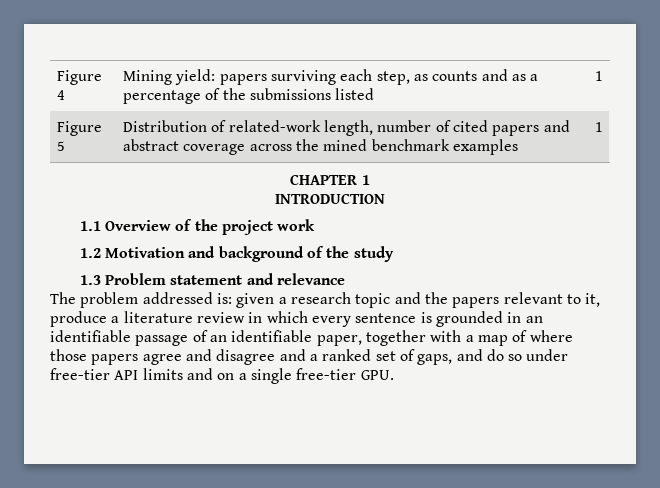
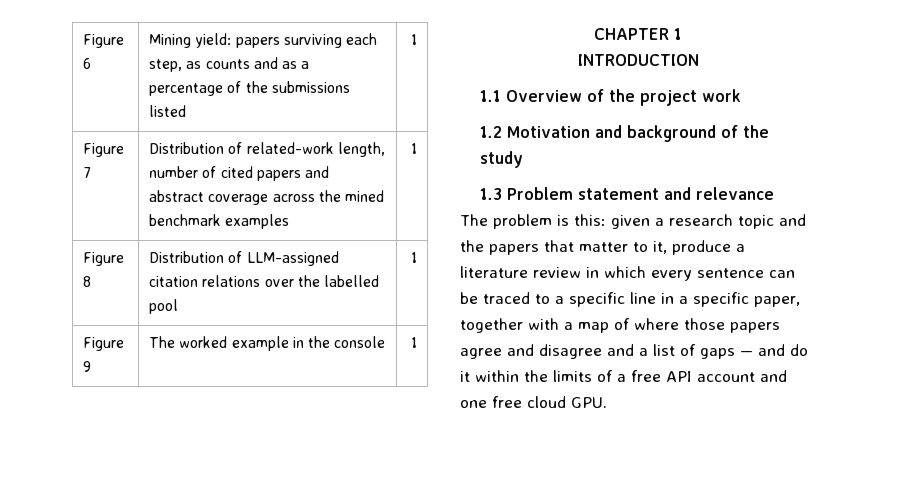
- Figure 4 | Mining yield: papers surviving each step, as counts and as a percentage of the submissions listed | 1
+ Figure 6 | Mining yield: papers surviving each step, as counts and as a percentage of the submissions listed | 1
- Figure 5 | Distribution of related-work length, number of cited papers and abstract coverage across the mined benchmark examples | 1
+ Figure 7 | Distribution of related-work length, number of cited papers and abstract coverage across the mined benchmark examples | 1
+ Figure 8 | Distribution of LLM-assigned citation relations over the labelled pool | 1
+ Figure 9 | The worked example in the console | 1
- The problem addressed is: given a research topic and the papers relevant to it, produce a literature review in which every sentence is grounded in an identifiable passage of an identifiable paper, together with a map of where those papers agree and disagree and a ranked set of gaps, and do so under free-tier API limits and on a single free-tier GPU.
+ The problem is this: given a research topic and the papers that matter to it, produce a literature review in which every sentence can be traced to a specific line in a specific paper, together with a map of where those papers agree and disagree and a list of gaps — and do it within the limits of a free API account and one free cloud GPU.

